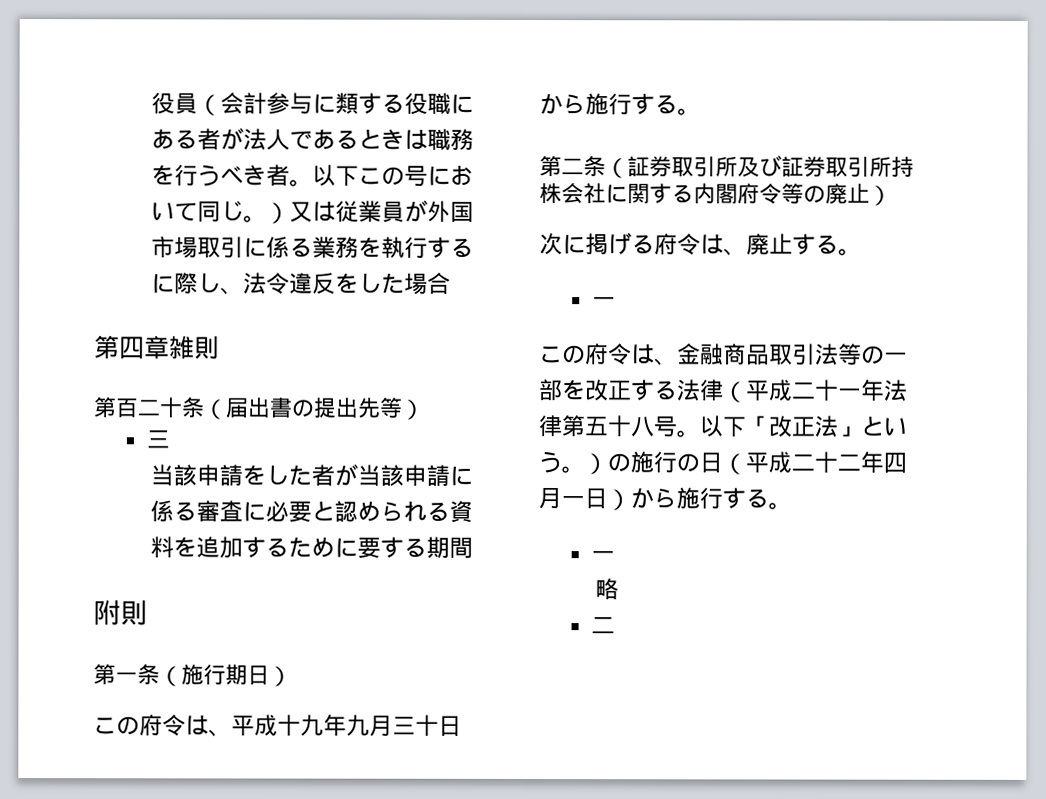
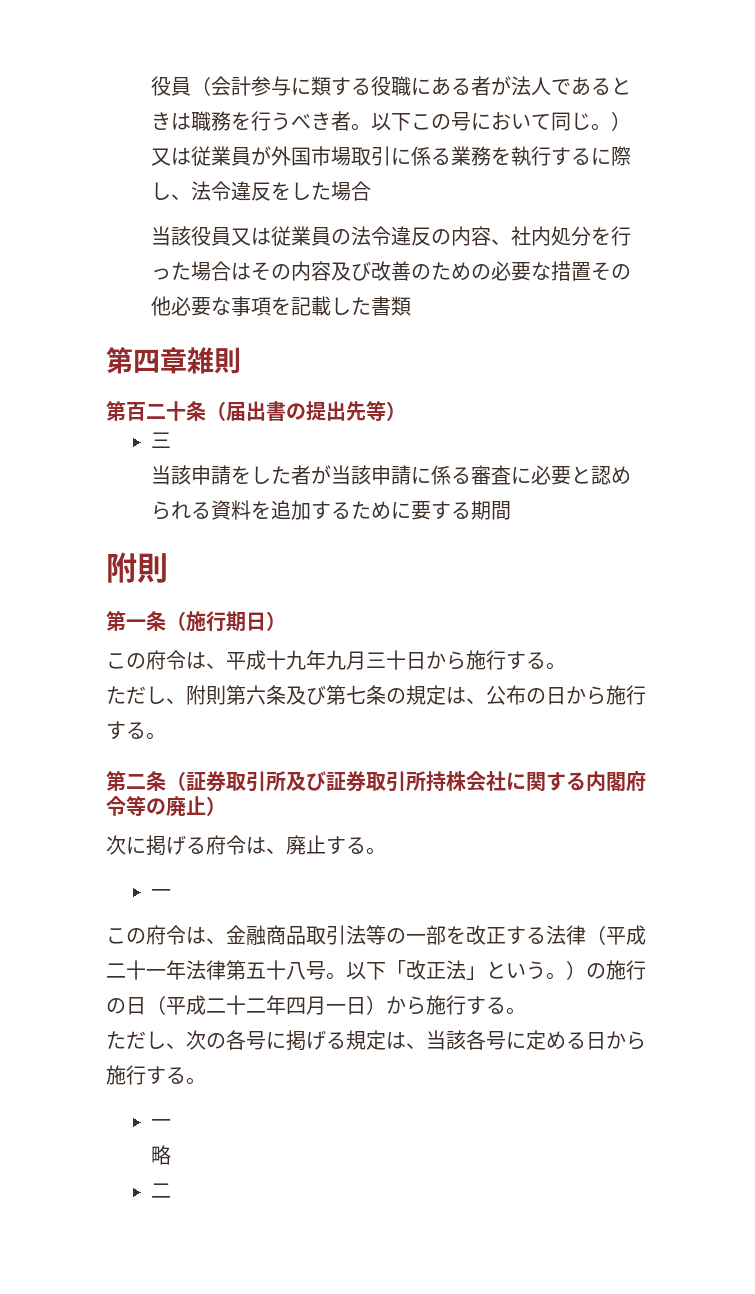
+ 当該役員又は従業員の法令違反の内容、社内処分を行った場合はその内容及び改善のための必要な措置その他必要な事項を記載した書類
+ ただし、附則第六条及び第七条の規定は、公布の日から施行する。
+ ただし、次の各号に掲げる規定は、当該各号に定める日から施行する。

